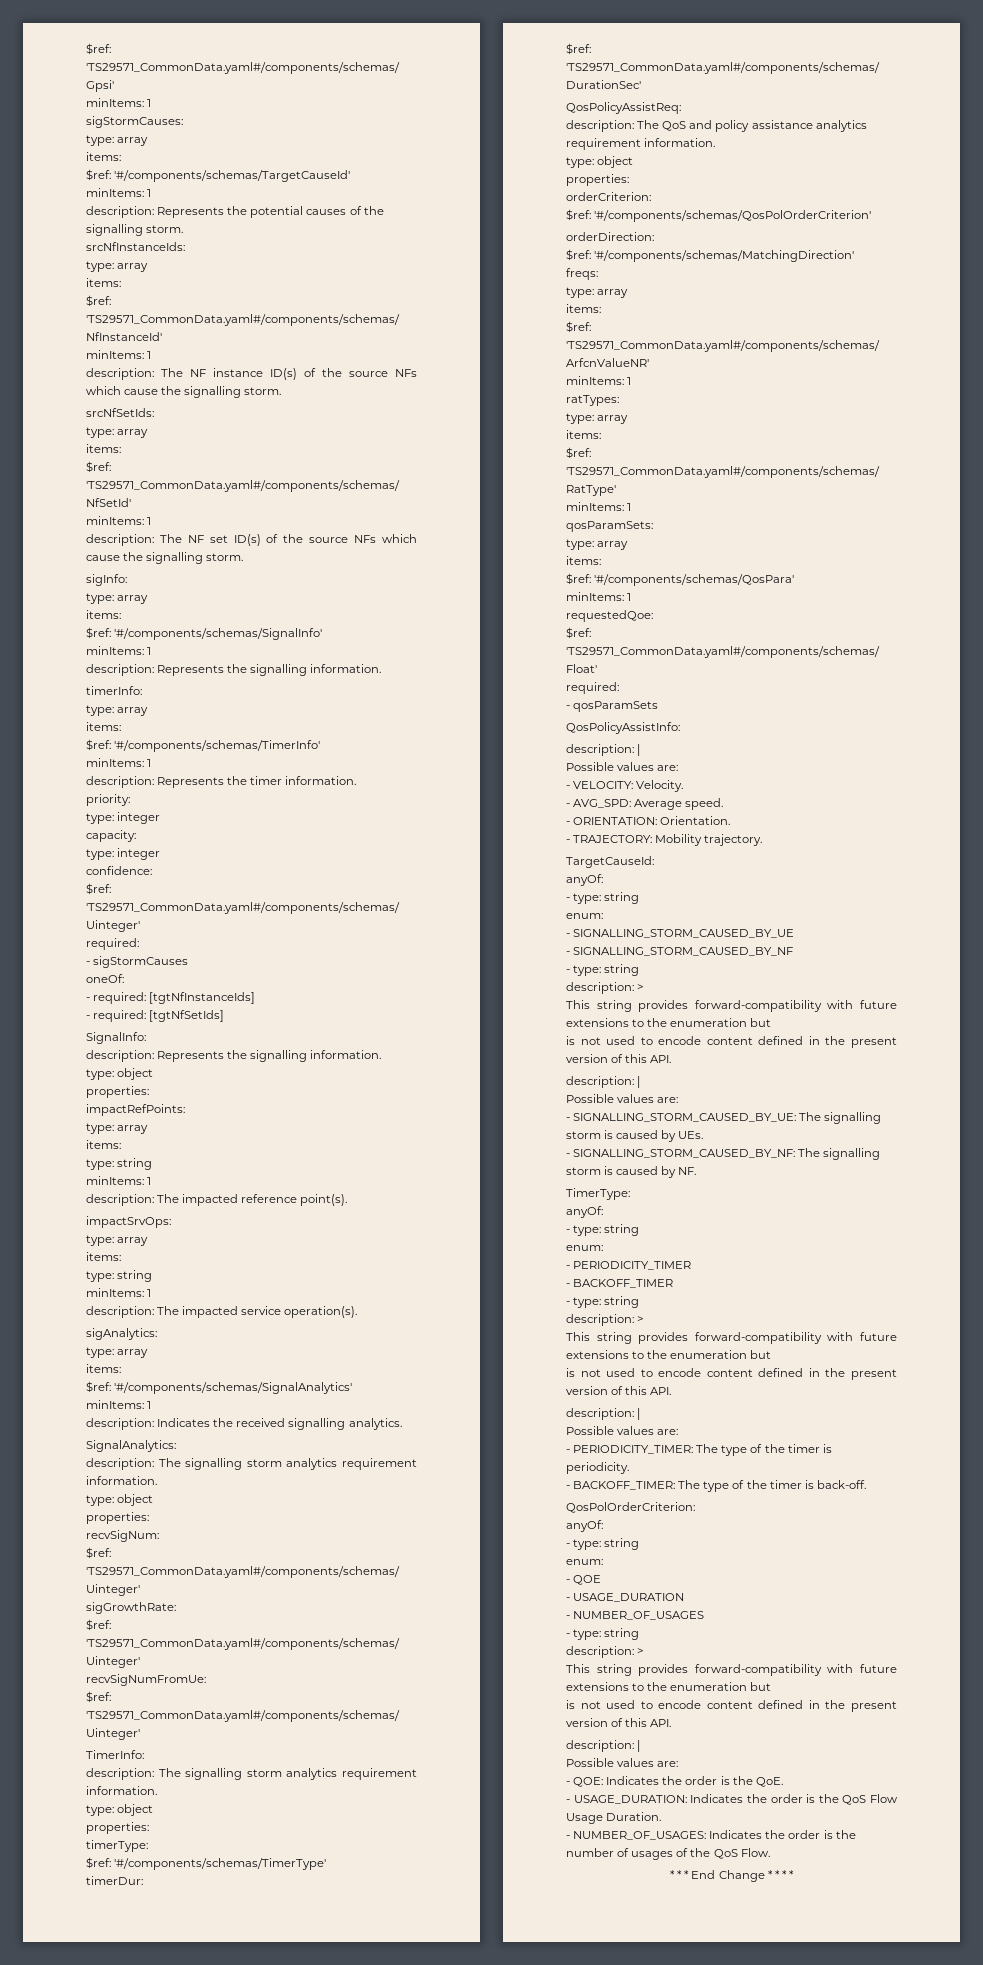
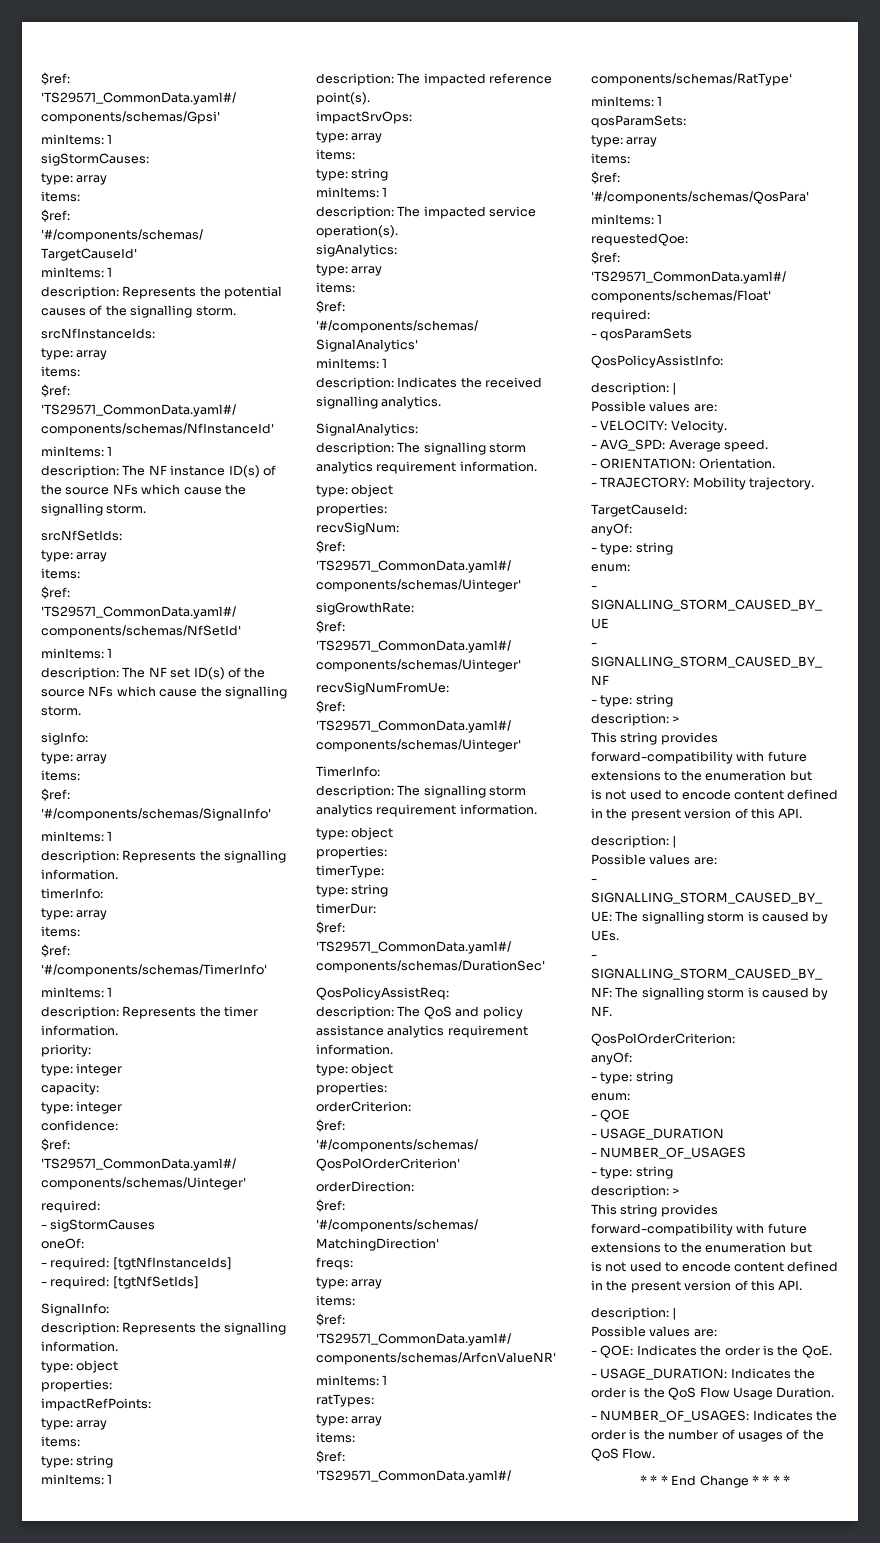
  timerType:
- $ref: '#/components/schemas/TimerType'
+ type: string
- TimerType:
- anyOf:
- - type: string
- enum:
- - PERIODICITY_TIMER
- - BACKOFF_TIMER
- - type: string
- description: >
- This string provides forward-compatibility with future extensions to the enumeration but
- is not used to encode content defined in the present version of this API.
- description: |
- Possible values are:
- - PERIODICITY_TIMER: The type of the timer is periodicity.
- - BACKOFF_TIMER: The type of the timer is back-off.

